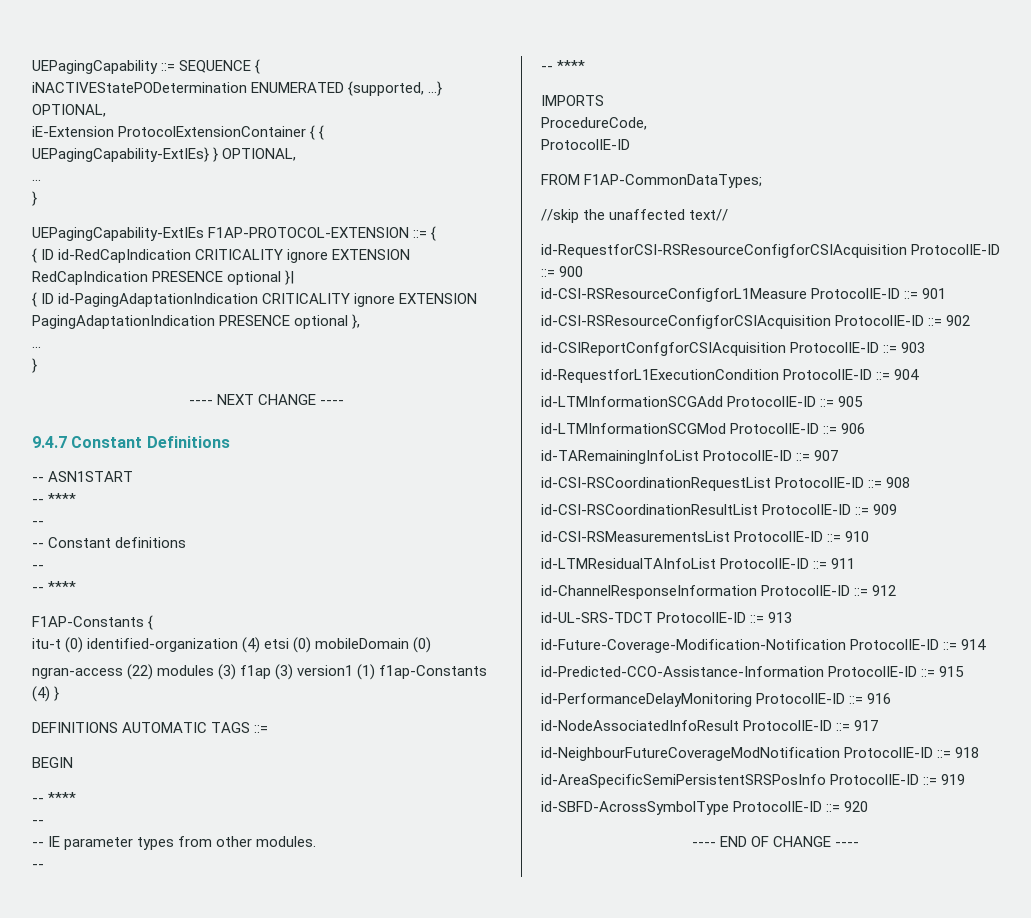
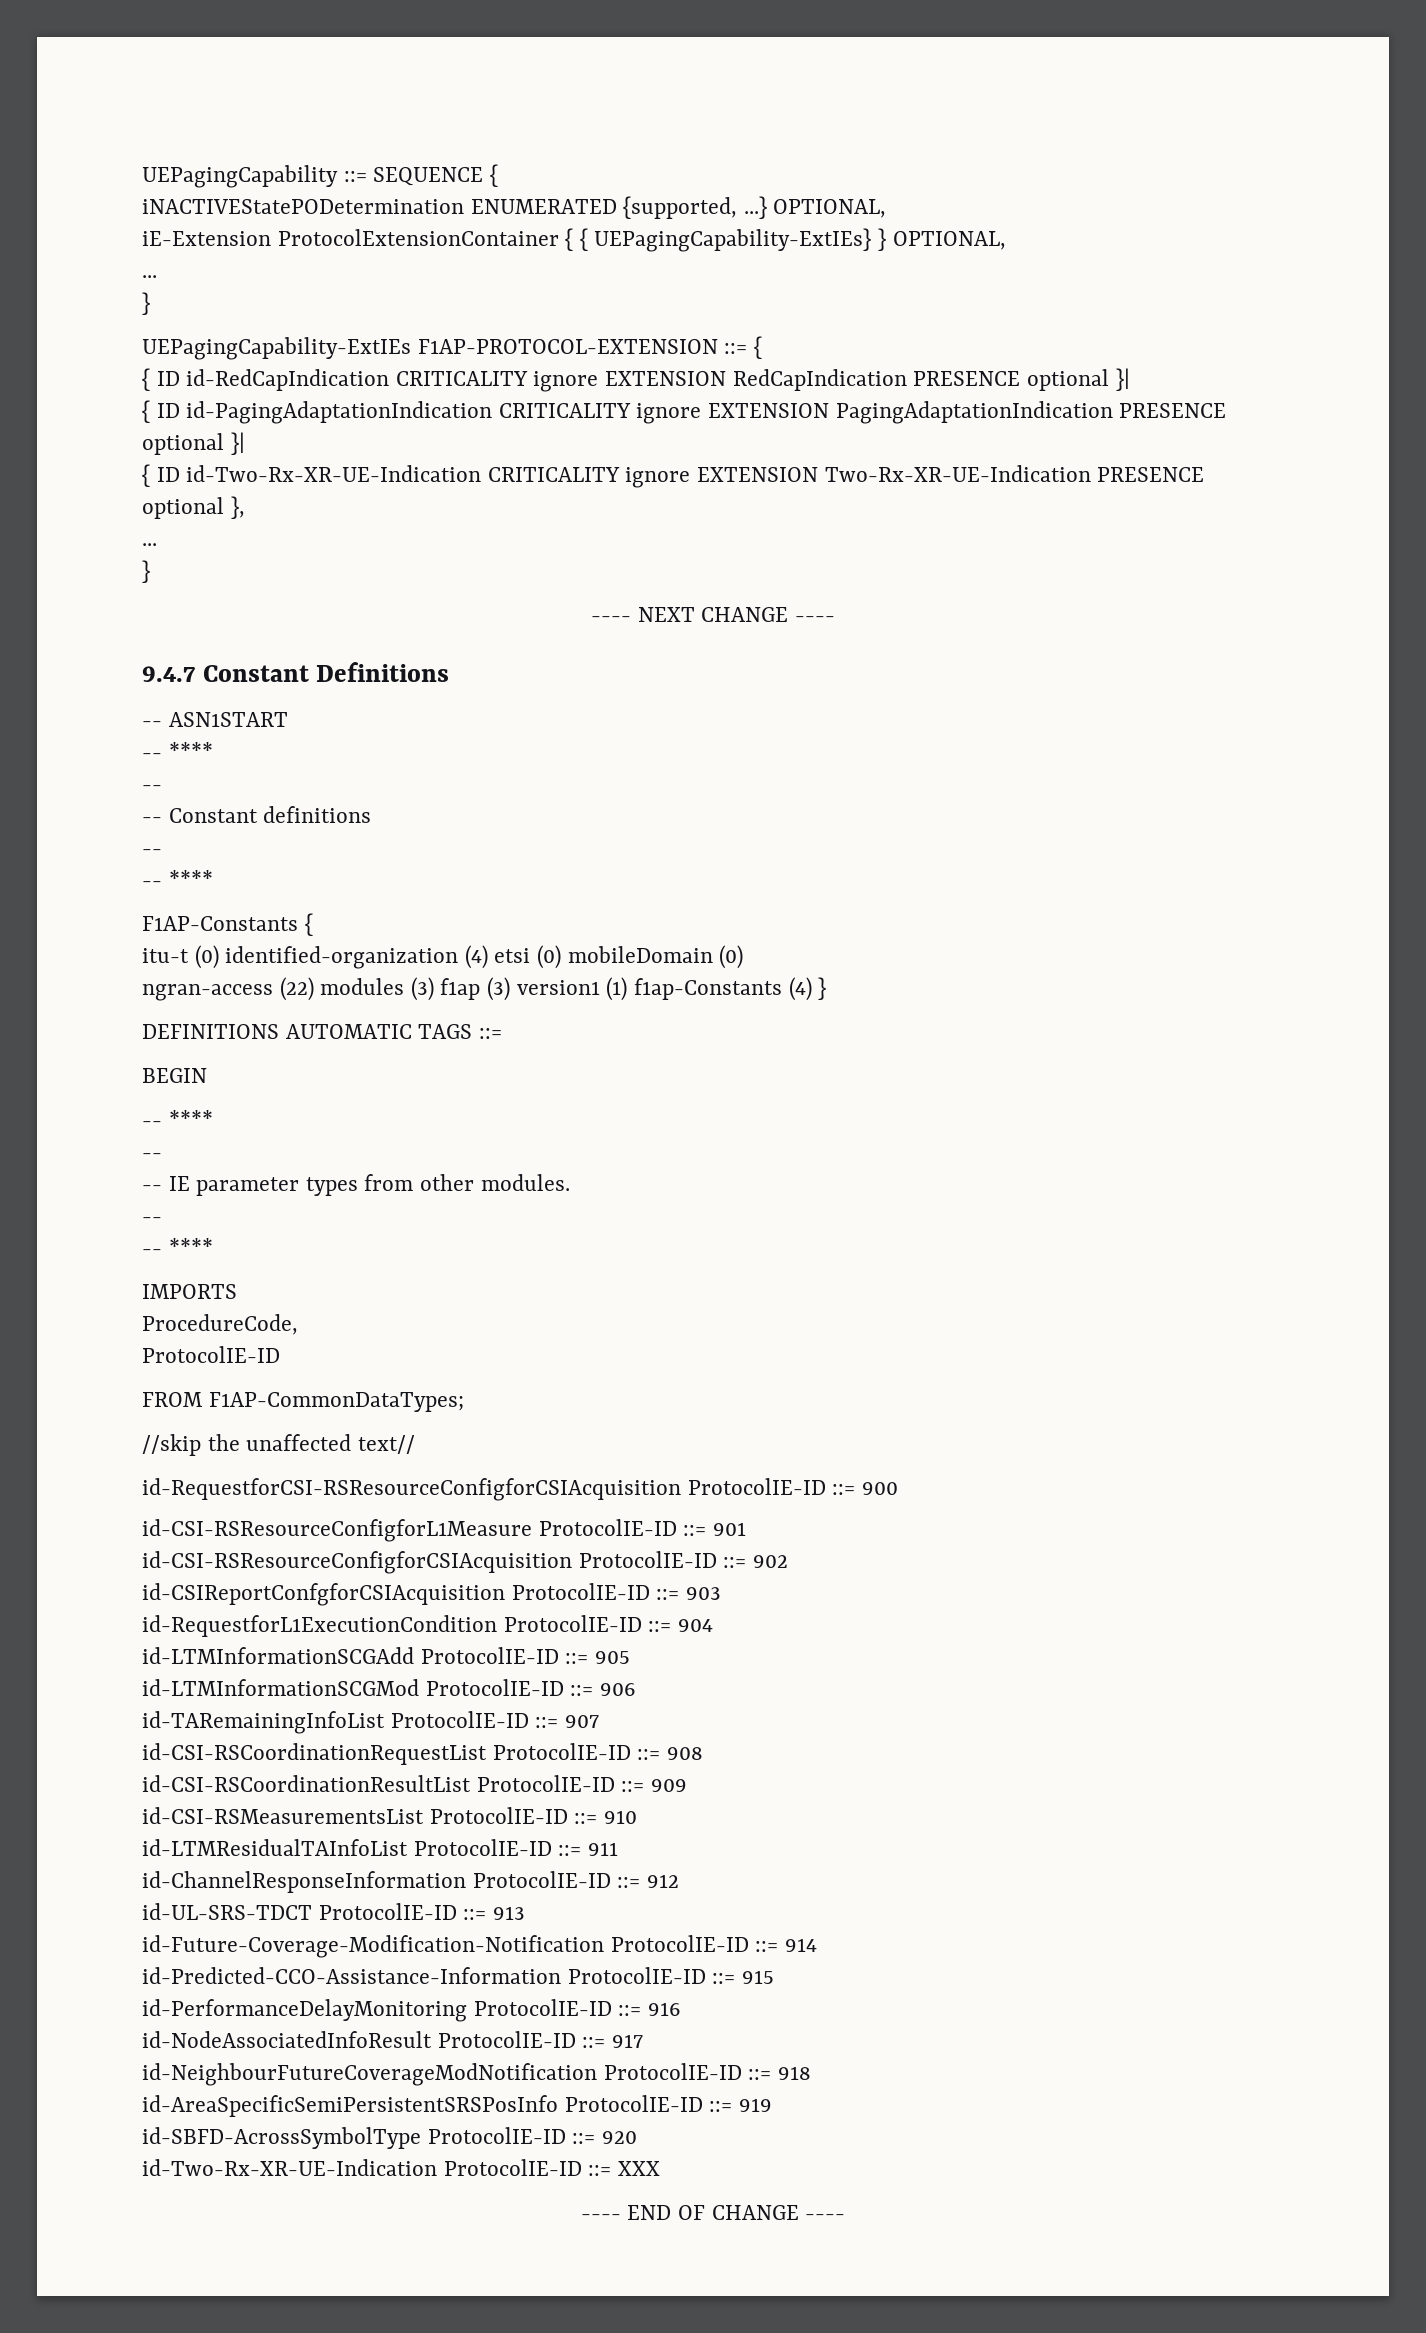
- { ID id-PagingAdaptationIndication CRITICALITY ignore EXTENSION PagingAdaptationIndication PRESENCE optional },
+ { ID id-PagingAdaptationIndication CRITICALITY ignore EXTENSION PagingAdaptationIndication PRESENCE optional }|
+ { ID id-Two-Rx-XR-UE-Indication CRITICALITY ignore EXTENSION Two-Rx-XR-UE-Indication PRESENCE optional },
+ id-Two-Rx-XR-UE-Indication ProtocolIE-ID ::= XXX

